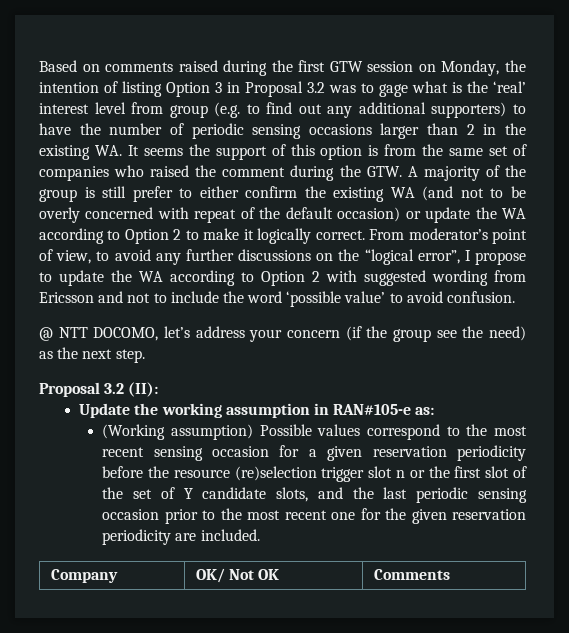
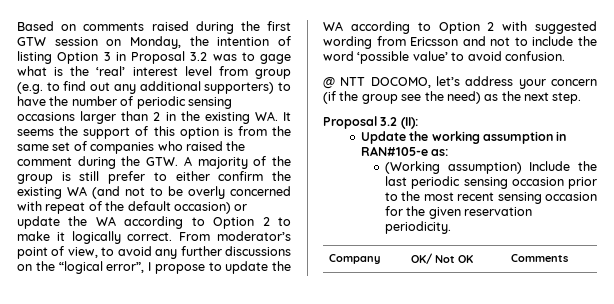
- (Working assumption) Possible values correspond to the most recent sensing occasion for a given reservation periodicity before the resource (re)selection trigger slot n or the first slot of the set of Y candidate slots, and the last periodic sensing occasion prior to the most recent one for the given reservation periodicity are included.
+ (Working assumption) Include the last periodic sensing occasion prior to the most recent sensing occasion for the given reservation periodicity.

